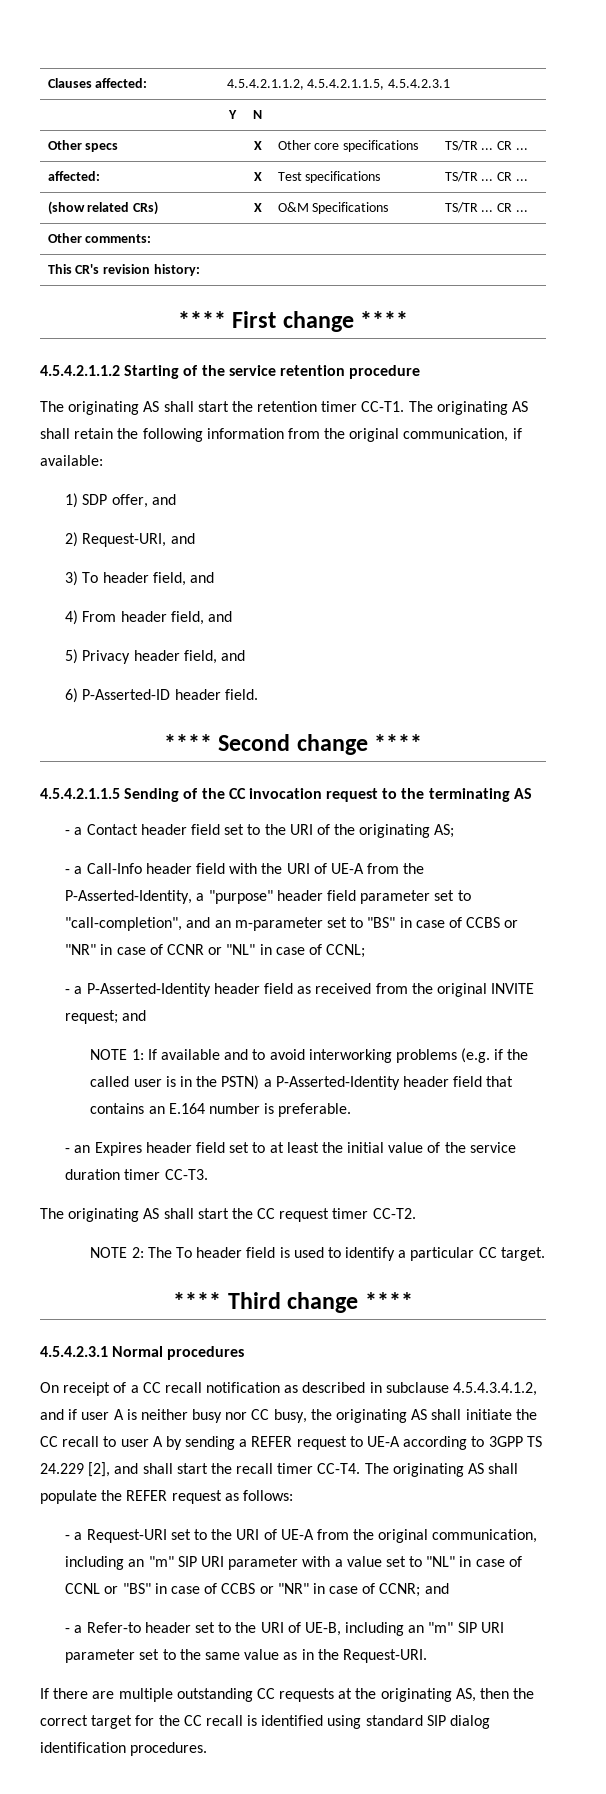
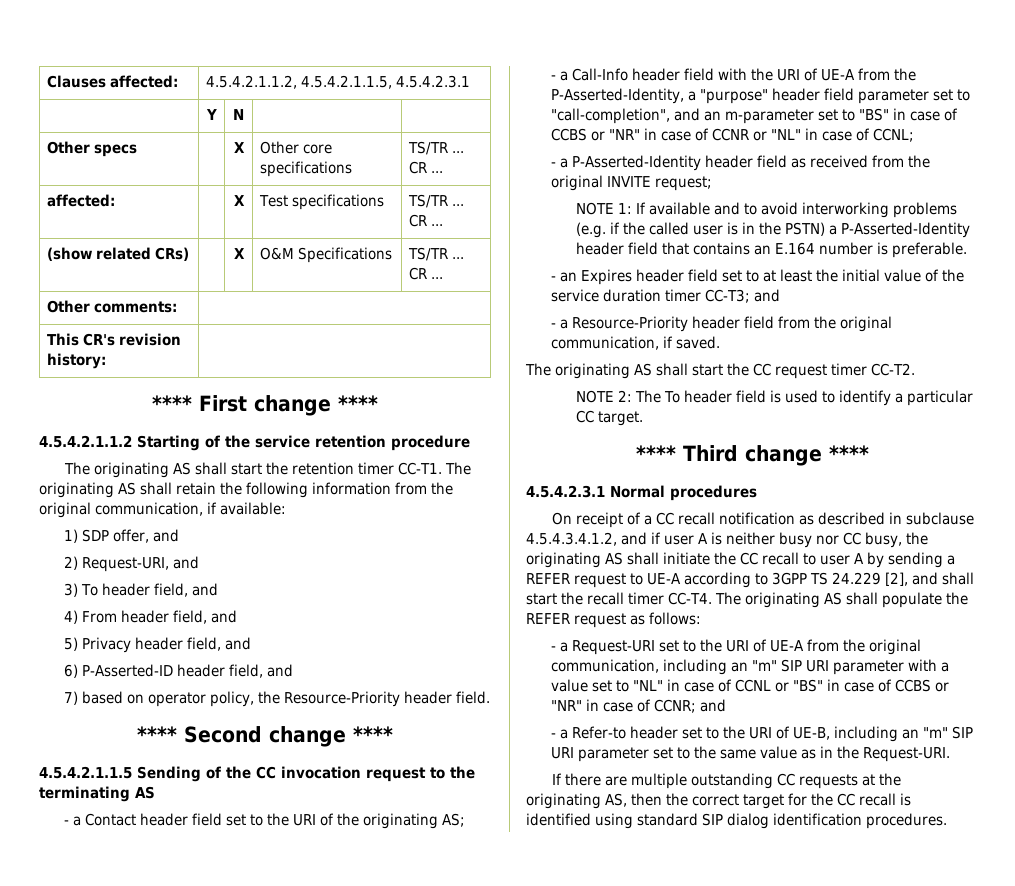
- 6) P-Asserted-ID header field.
+ 6) P-Asserted-ID header field, and
+ 7) based on operator policy, the Resource-Priority header field.
- - a P-Asserted-Identity header field as received from the original INVITE request; and
+ - a P-Asserted-Identity header field as received from the original INVITE request;
- - an Expires header field set to at least the initial value of the service duration timer CC-T3.
+ - an Expires header field set to at least the initial value of the service duration timer CC-T3; and
+ - a Resource-Priority header field from the original communication, if saved.

